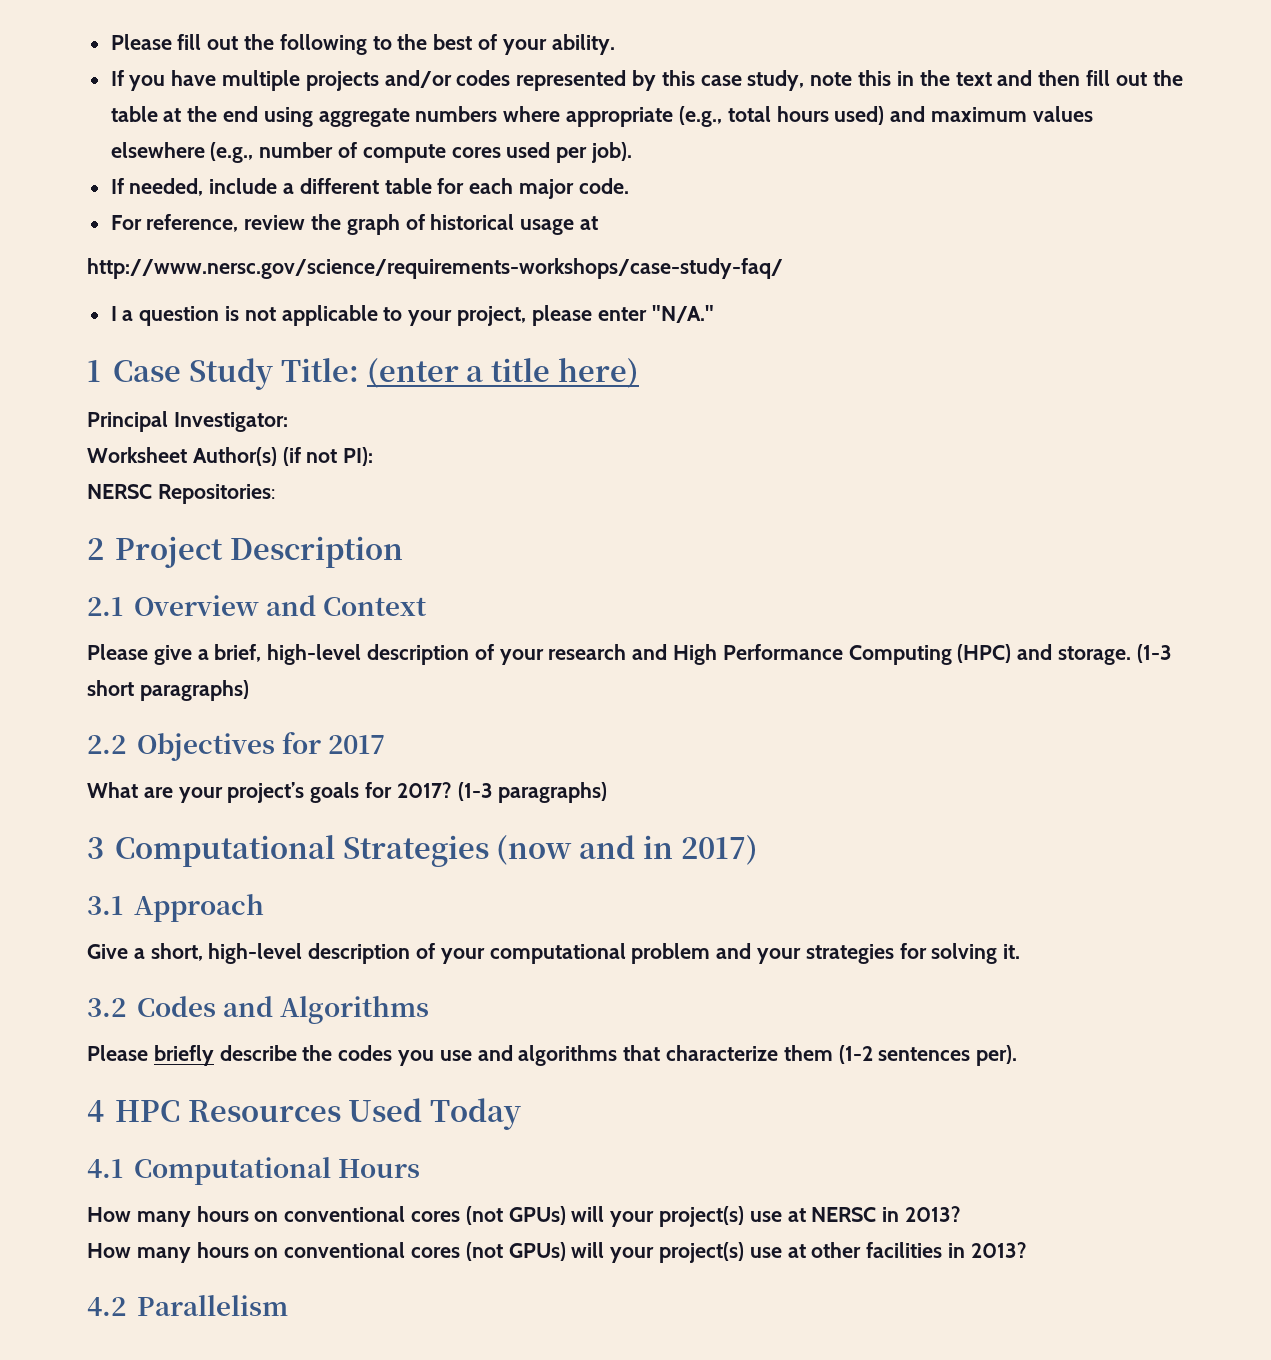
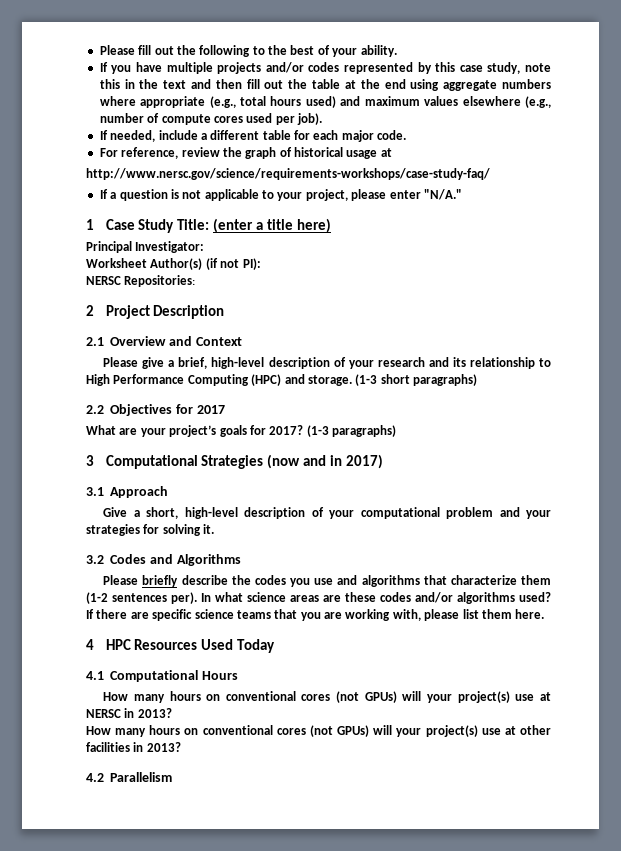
- I a question is not applicable to your project, please enter "N/A."
+ If a question is not applicable to your project, please enter "N/A."
- Please give a brief, high-level description of your research and High Performance Computing (HPC) and storage.
+ Please give a brief, high-level description of your research and its relationship to High Performance Computing (HPC) and storage.
+ In what science areas are these codes and/or algorithms used? If there are specific science teams that you are working with, please list them here.

